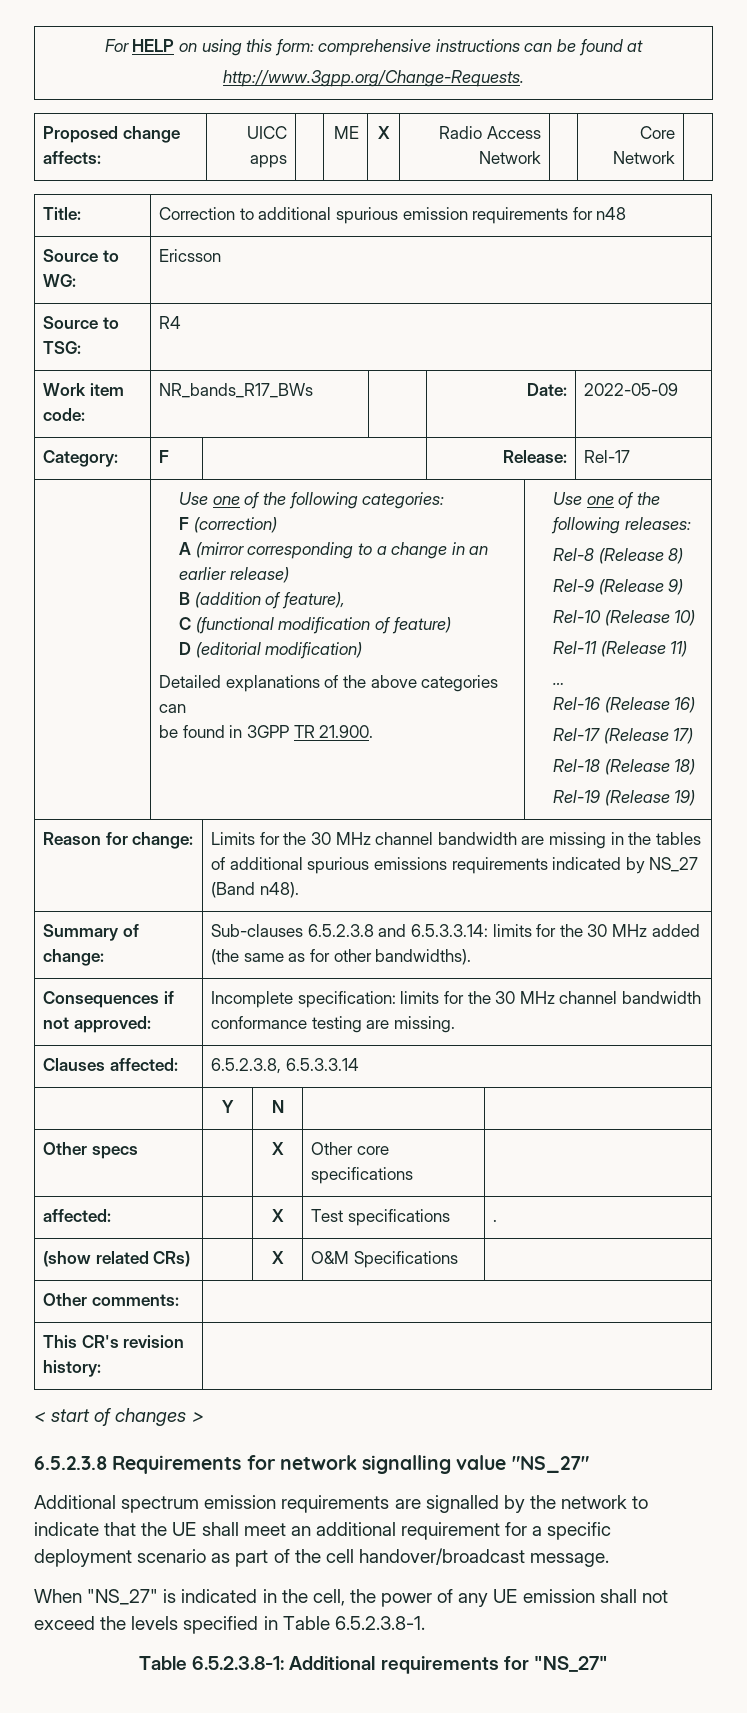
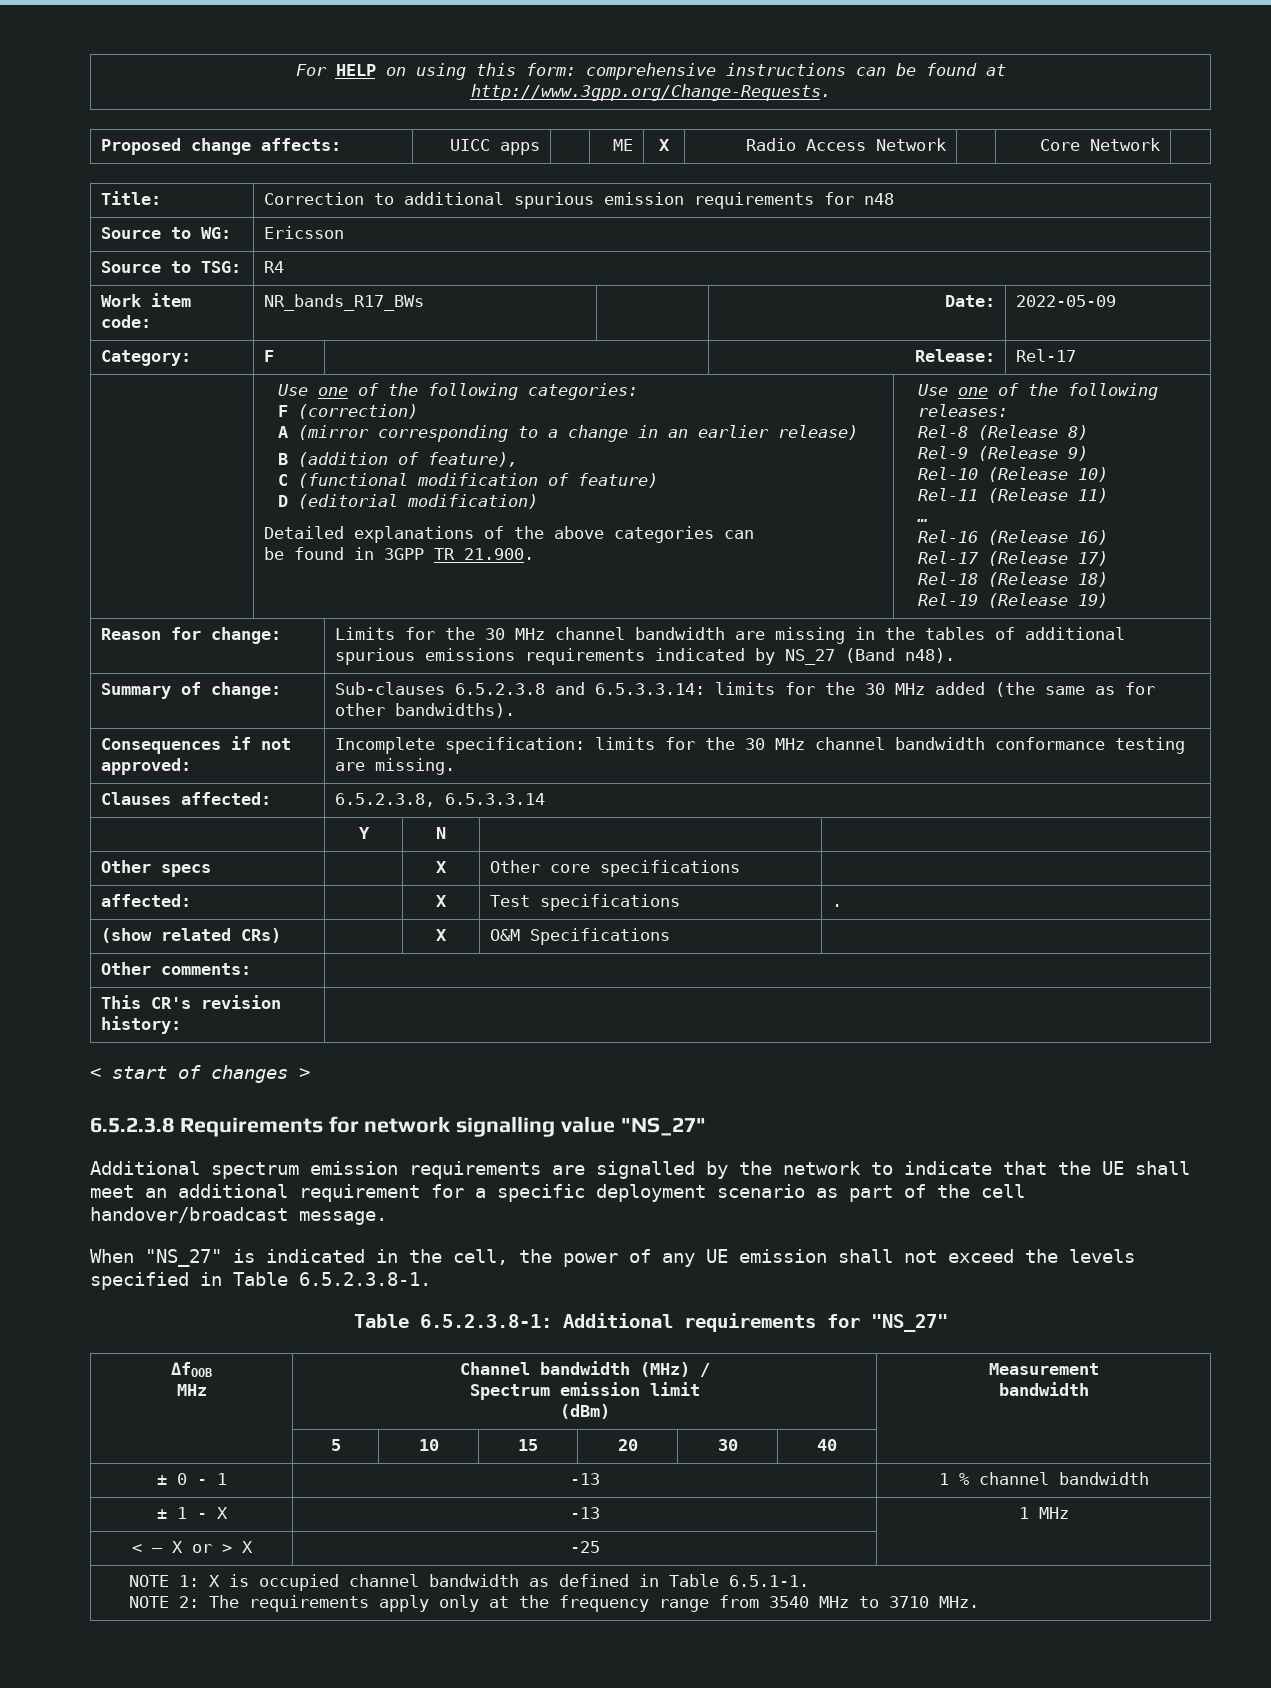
+ ΔfOOB
+ MHz | Channel bandwidth (MHz) /
+ Spectrum emission limit
+ (dBm) | Measurement
+ bandwidth
+ | 5 | 10 | 15 | 20 | 30 | 40 |
+ ± 0 - 1 | -13 | 1 % channel bandwidth
+ ± 1 - X | -13 | 1 MHz
+ < – X or > X | -25 |
+ NOTE 1: X is occupied channel bandwidth as defined in Table 6.5.1-1.
+ NOTE 2: The requirements apply only at the frequency range from 3540 MHz to 3710 MHz.

